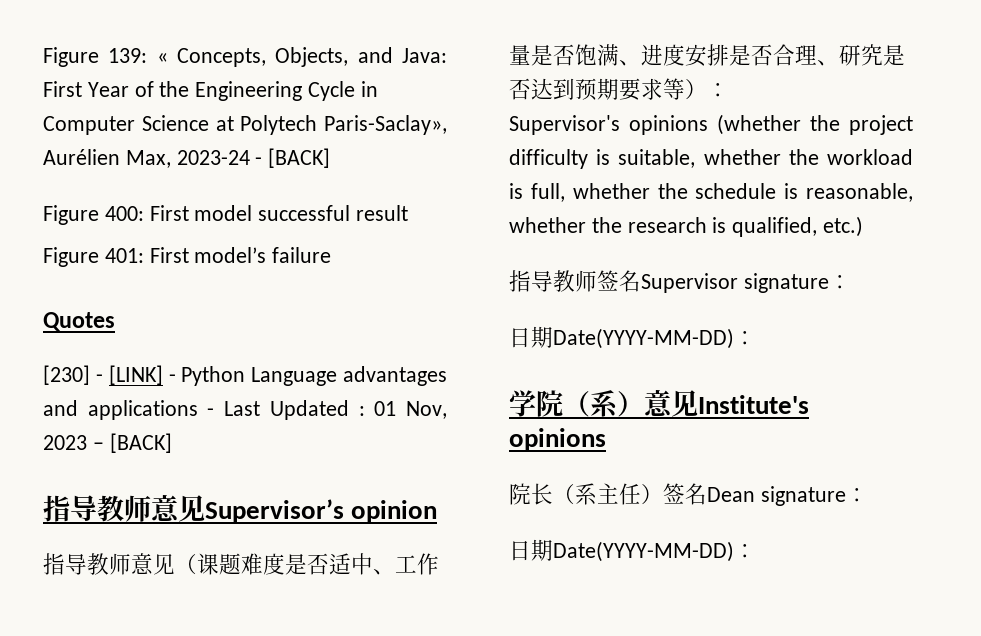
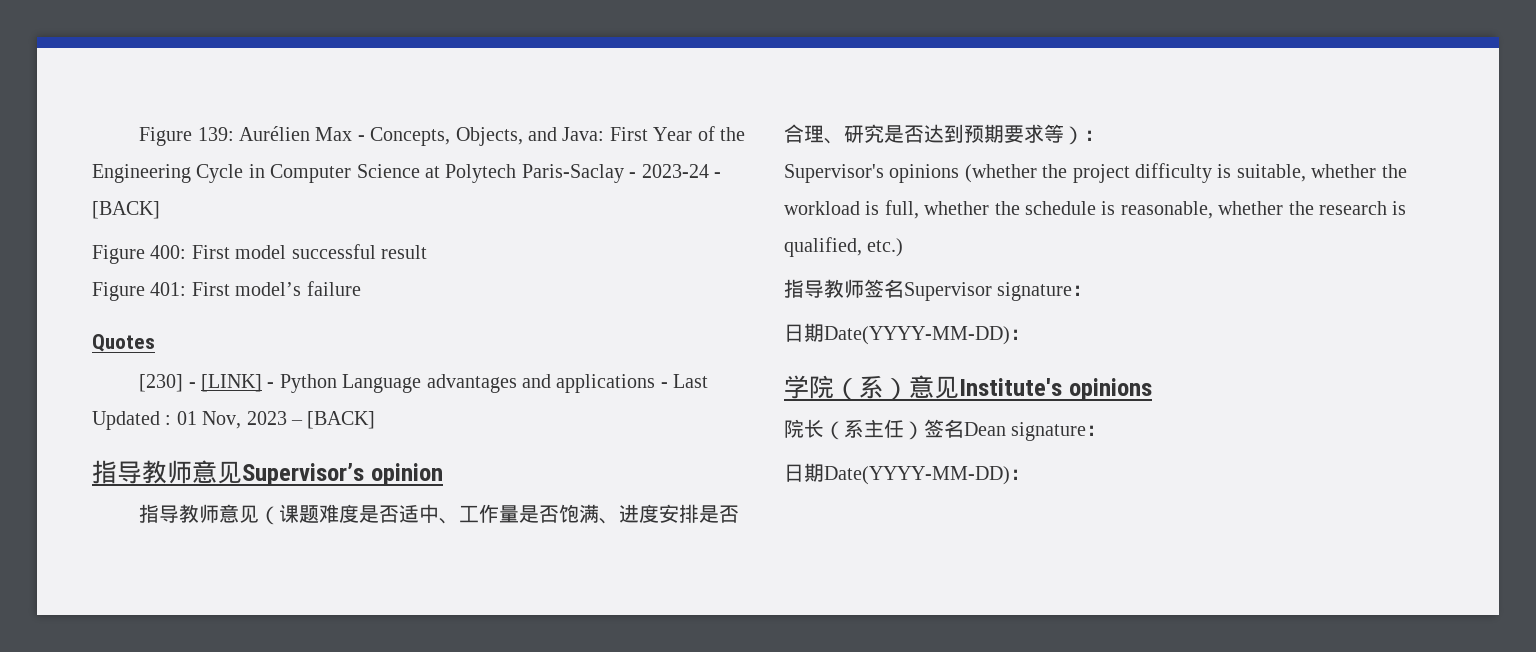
- Figure 139: « Concepts, Objects, and Java: First Year of the Engineering Cycle in Computer Science at Polytech Paris-Saclay», Aurélien Max, 2023-24 - [BACK]
+ Figure 139: Aurélien Max - Concepts, Objects, and Java: First Year of the Engineering Cycle in Computer Science at Polytech Paris-Saclay - 2023-24 - [BACK]

